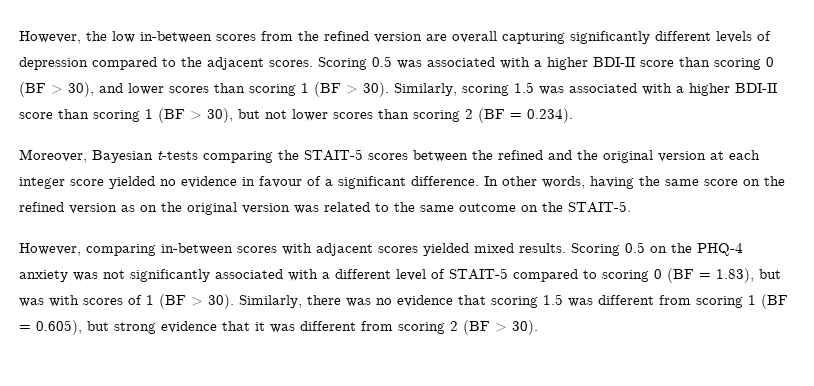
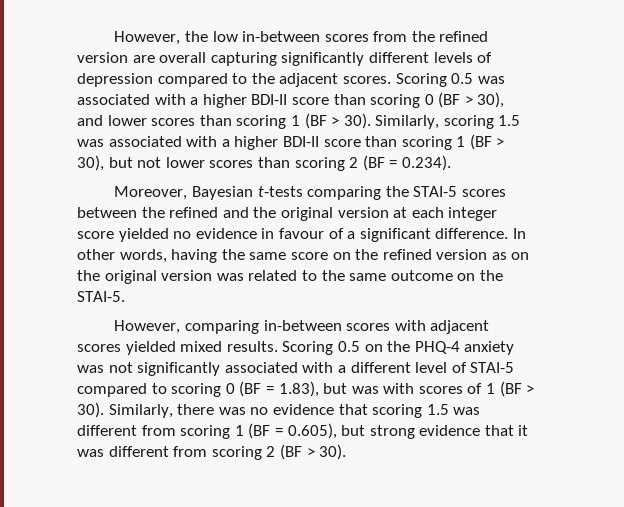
- Moreover, Bayesian t-tests comparing the STAIT-5 scores between the refined and the original version at each integer score yielded no evidence in favour of a significant difference.
+ Moreover, Bayesian t-tests comparing the STAI-5 scores between the refined and the original version at each integer score yielded no evidence in favour of a significant difference.
- In other words, having the same score on the refined version as on the original version was related to the same outcome on the STAIT-5.
+ In other words, having the same score on the refined version as on the original version was related to the same outcome on the STAI-5.
- Scoring 0.5 on the PHQ-4 anxiety was not significantly associated with a different level of STAIT-5 compared to scoring 0 (BF = 1.83), but was with scores of 1 (BF > 30).
+ Scoring 0.5 on the PHQ-4 anxiety was not significantly associated with a different level of STAI-5 compared to scoring 0 (BF = 1.83), but was with scores of 1 (BF > 30).

